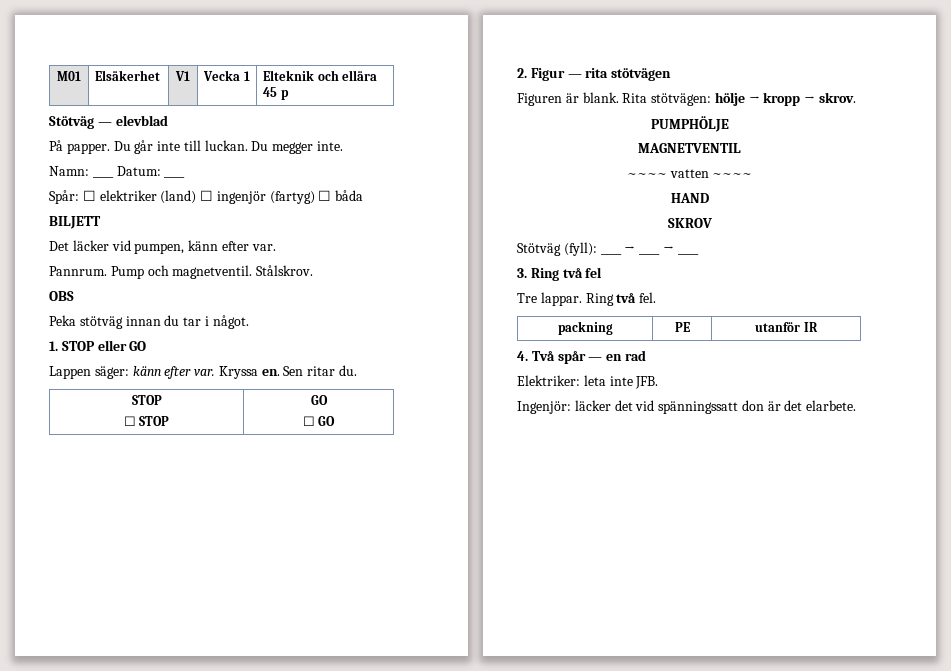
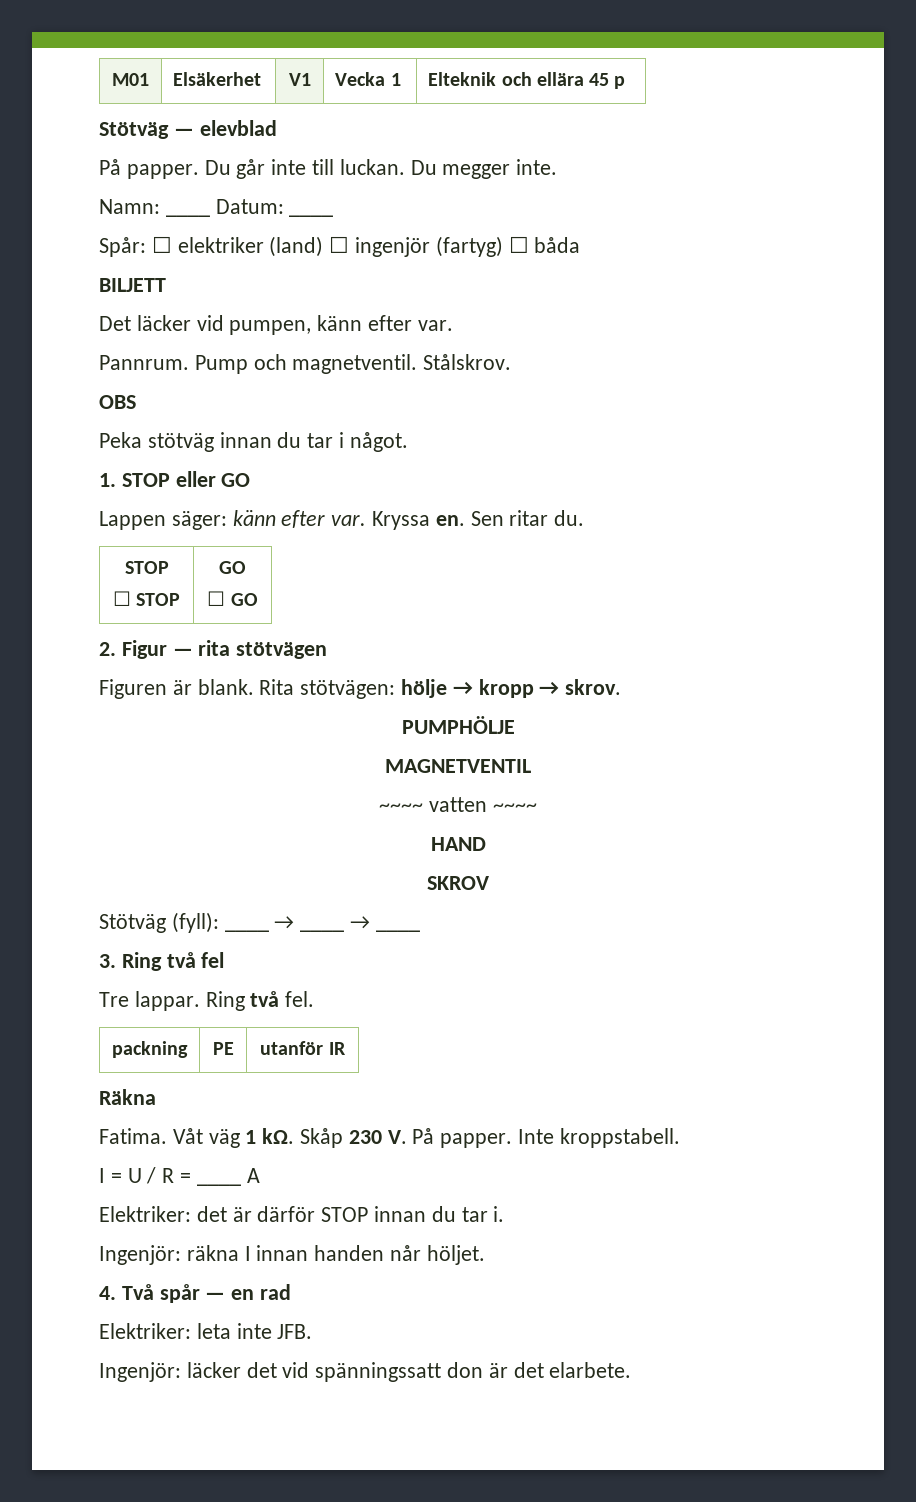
+ Räkna
+ Fatima. Våt väg 1 kΩ. Skåp 230 V. På papper. Inte kroppstabell.
+ I = U / R = ____ A
+ Elektriker: det är därför STOP innan du tar i.
+ Ingenjör: räkna I innan handen når höljet.

